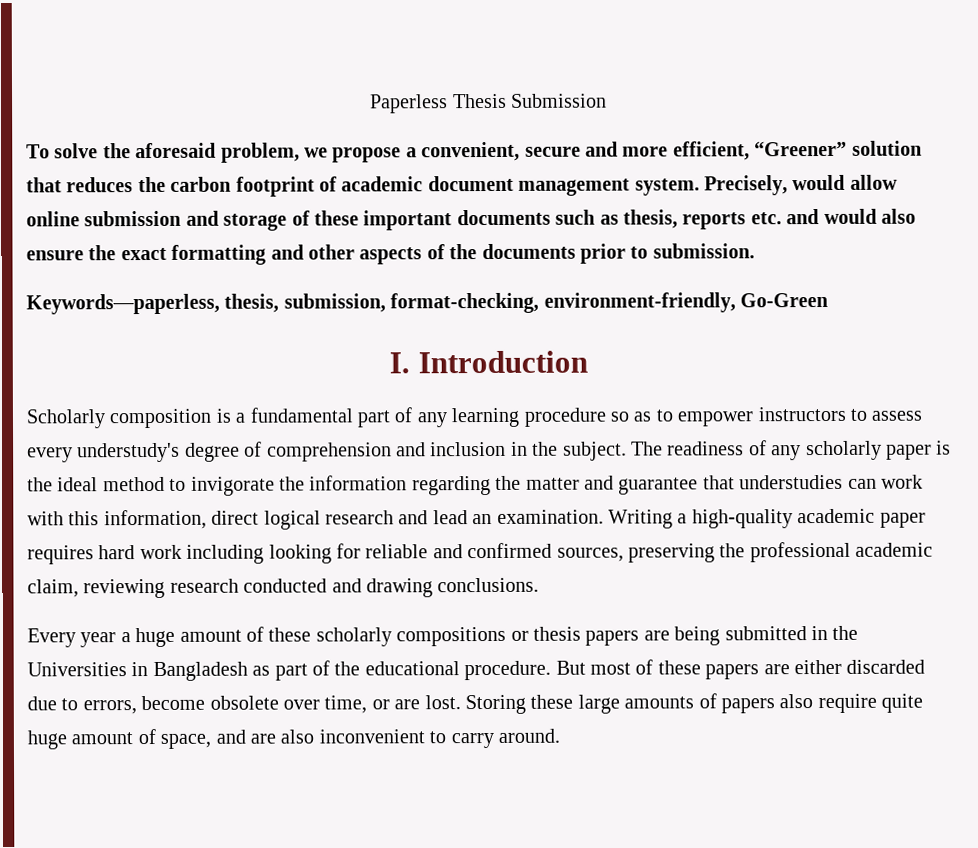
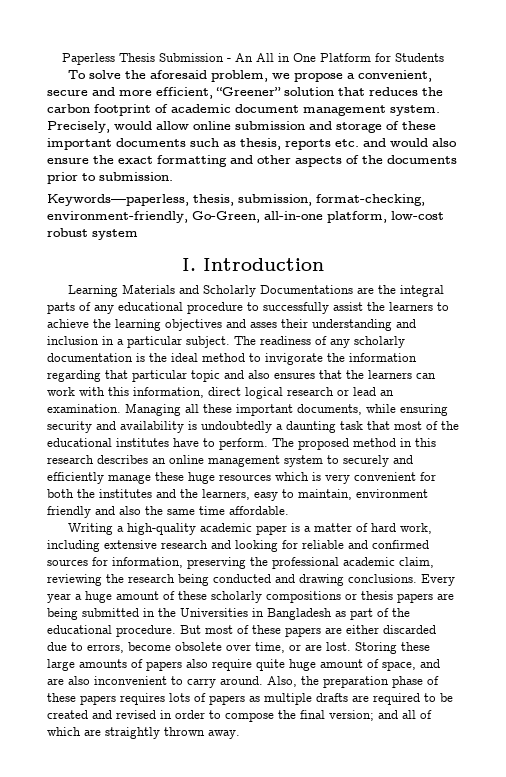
- Paperless Thesis Submission
+ Paperless Thesis Submission - An All in One Platform for Students
- Keywords—paperless, thesis, submission, format-checking, environment-friendly, Go-Green
+ Keywords—paperless, thesis, submission, format-checking, environment-friendly, Go-Green, all-in-one platform, low-cost robust system
  I. Introduction
- Scholarly composition is a fundamental part of any learning procedure so as to empower instructors to assess every understudy's degree of comprehension and inclusion in the subject.
+ Learning Materials and Scholarly Documentations are the integral parts of any educational procedure to successfully assist the learners to achieve the learning objectives and asses their understanding and inclusion in a particular subject.
- The readiness of any scholarly paper is the ideal method to invigorate the information regarding the matter and guarantee that understudies can work with this information, direct logical research and lead an examination. Writing a high-quality academic paper requires hard work including looking for reliable and confirmed sources, preserving the professional academic claim, reviewing research conducted and drawing conclusions.
- Every year a huge amount of these scholarly compositions or thesis papers are being submitted in the Universities in Bangladesh as part of the educational procedure.
+ The readiness of any scholarly documentation is the ideal method to invigorate the information regarding that particular topic and also ensures that the learners can work with this information, direct logical research or lead an examination. Managing all these important documents, while ensuring security and availability is undoubtedly a daunting task that most of the educational institutes have to perform. The proposed method in this research describes an online management system to securely and efficiently manage these huge resources which is very convenient for both the institutes and the learners, easy to maintain, environment friendly and also the same time affordable.
+ Writing a high-quality academic paper is a matter of hard work, including extensive research and looking for reliable and confirmed sources for information, preserving the professional academic claim, reviewing the research being conducted and drawing conclusions. Every year a huge amount of these scholarly compositions or thesis papers are being submitted in the Universities in Bangladesh as part of the educational procedure.
+ Also, the preparation phase of these papers requires lots of papers as multiple drafts are required to be created and revised in order to compose the final version; and all of which are straightly thrown away.

